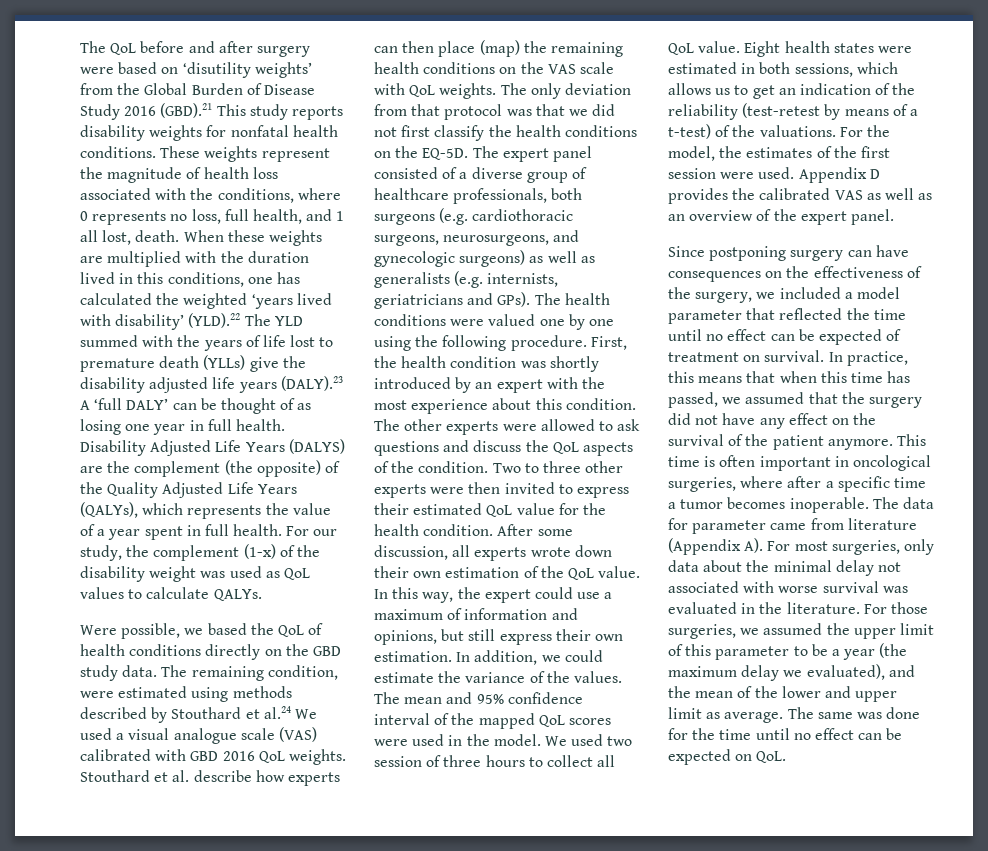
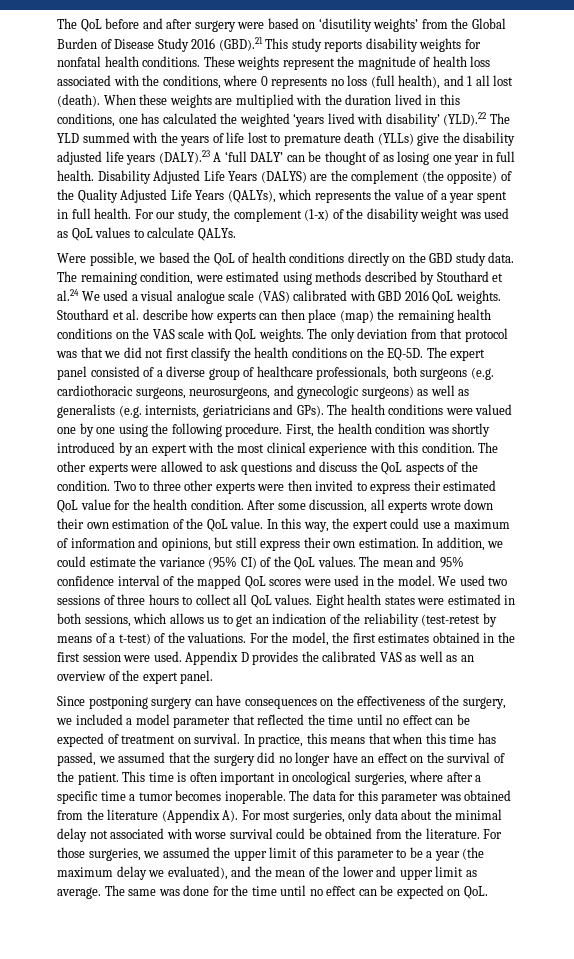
- These weights represent the magnitude of health loss associated with the conditions, where 0 represents no loss, full health, and 1 all lost, death.
+ These weights represent the magnitude of health loss associated with the conditions, where 0 represents no loss (full health), and 1 all lost (death).
- First, the health condition was shortly introduced by an expert with the most experience about this condition.
+ First, the health condition was shortly introduced by an expert with the most clinical experience with this condition.
- In addition, we could estimate the variance of the values.
+ In addition, we could estimate the variance (95% CI) of the QoL values.
- We used two session of three hours to collect all QoL value.
+ We used two sessions of three hours to collect all QoL values.
- For the model, the estimates of the first session were used.
+ For the model, the first estimates obtained in the first session were used.
- In practice, this means that when this time has passed, we assumed that the surgery did not have any effect on the survival of the patient anymore.
+ In practice, this means that when this time has passed, we assumed that the surgery did no longer have an effect on the survival of the patient.
- The data for parameter came from literature (Appendix A). For most surgeries, only data about the minimal delay not associated with worse survival was evaluated in the literature.
+ The data for this parameter was obtained from the literature (Appendix A). For most surgeries, only data about the minimal delay not associated with worse survival could be obtained from the literature.

